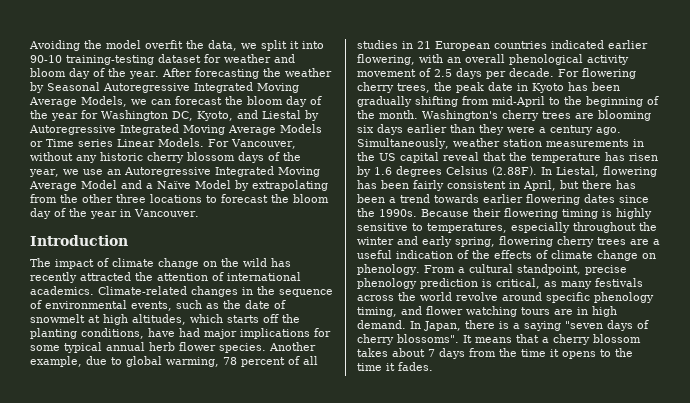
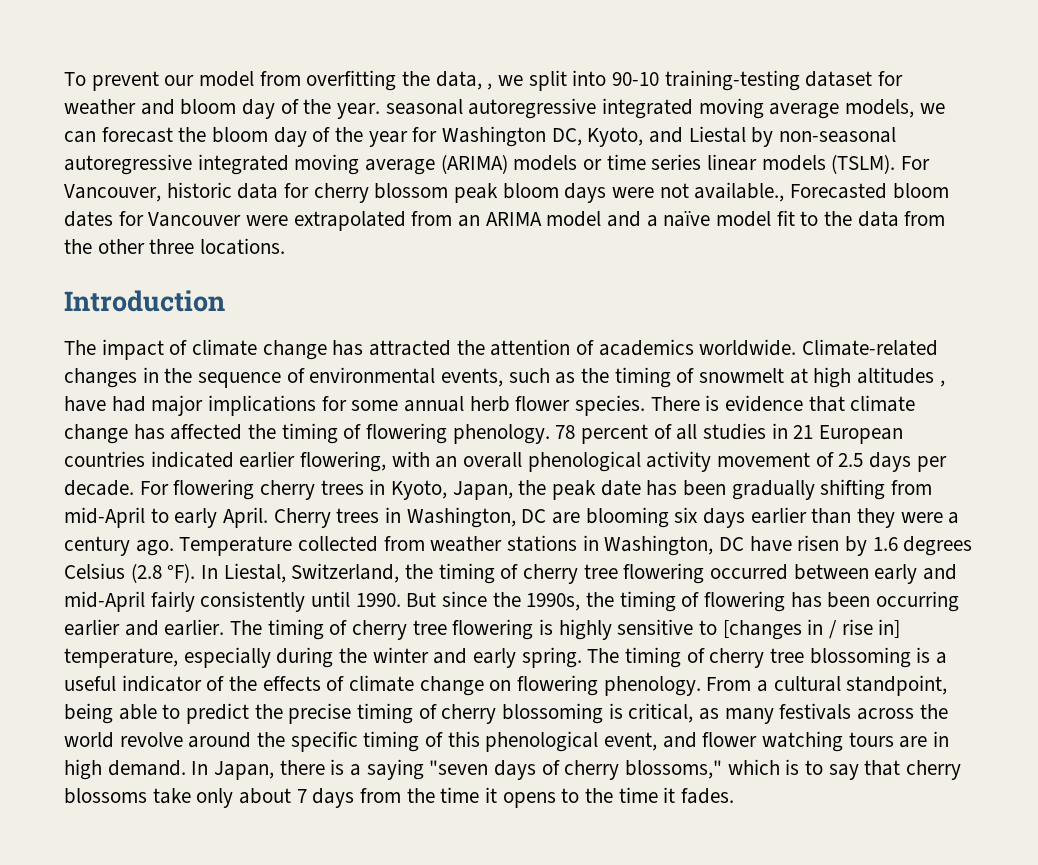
- Avoiding the model overfit the data, we split it into 90-10 training-testing dataset for weather and bloom day of the year. After forecasting the weather by Seasonal Autoregressive Integrated Moving Average Models, we can forecast the bloom day of the year for Washington DC, Kyoto, and Liestal by Autoregressive Integrated Moving Average Models or Time series Linear Models. For Vancouver, without any historic cherry blossom days of the year, we use an Autoregressive Integrated Moving Average Model and a Naïve Model by extrapolating from the other three locations to forecast the bloom day of the year in Vancouver.
+ To prevent our model from overfitting the data, , we split into 90-10 training-testing dataset for weather and bloom day of the year. seasonal autoregressive integrated moving average models, we can forecast the bloom day of the year for Washington DC, Kyoto, and Liestal by non-seasonal autoregressive integrated moving average (ARIMA) models or time series linear models (TSLM). For Vancouver, historic data for cherry blossom peak bloom days were not available., Forecasted bloom dates for Vancouver were extrapolated from an ARIMA model and a naïve model fit to the data from the other three locations.
- The impact of climate change on the wild has recently attracted the attention of international academics.
+ The impact of climate change has attracted the attention of academics worldwide.
- Climate-related changes in the sequence of environmental events, such as the date of snowmelt at high altitudes, which starts off the planting conditions, have had major implications for some typical annual herb flower species.
+ Climate-related changes in the sequence of environmental events, such as the timing of snowmelt at high altitudes , have had major implications for some annual herb flower species.
- Another example, due to global warming, 78 percent of all studies in 21 European countries indicated earlier flowering, with an overall phenological activity movement of 2.5 days per decade.
+ There is evidence that climate change has affected the timing of flowering phenology. 78 percent of all studies in 21 European countries indicated earlier flowering, with an overall phenological activity movement of 2.5 days per decade.
- For flowering cherry trees, the peak date in Kyoto has been gradually shifting from mid-April to the beginning of the month. Washington's cherry trees are blooming six days earlier than they were a century ago.
+ For flowering cherry trees in Kyoto, Japan, the peak date has been gradually shifting from mid-April to early April. Cherry trees in Washington, DC are blooming six days earlier than they were a century ago.
- Simultaneously, weather station measurements in the US capital reveal that the temperature has risen by 1.6 degrees Celsius (2.88F). In Liestal, flowering has been fairly consistent in April, but there has been a trend towards earlier flowering dates since the 1990s. Because their flowering timing is highly sensitive to temperatures, especially throughout the winter and early spring, flowering cherry trees are a useful indication of the effects of climate change on phenology.
+ Temperature collected from weather stations in Washington, DC have risen by 1.6 degrees Celsius (2.8 °F). In Liestal, Switzerland, the timing of cherry tree flowering occurred between early and mid-April fairly consistently until 1990. But since the 1990s, the timing of flowering has been occurring earlier and earlier. The timing of cherry tree flowering is highly sensitive to [changes in / rise in] temperature, especially during the winter and early spring. The timing of cherry tree blossoming is a useful indicator of the effects of climate change on flowering phenology.
- From a cultural standpoint, precise phenology prediction is critical, as many festivals across the world revolve around specific phenology timing, and flower watching tours are in high demand.
+ From a cultural standpoint, being able to predict the precise timing of cherry blossoming is critical, as many festivals across the world revolve around the specific timing of this phenological event, and flower watching tours are in high demand.
- In Japan, there is a saying "seven days of cherry blossoms". It means that a cherry blossom takes about 7 days from the time it opens to the time it fades.
+ In Japan, there is a saying "seven days of cherry blossoms," which is to say that cherry blossoms take only about 7 days from the time it opens to the time it fades.

